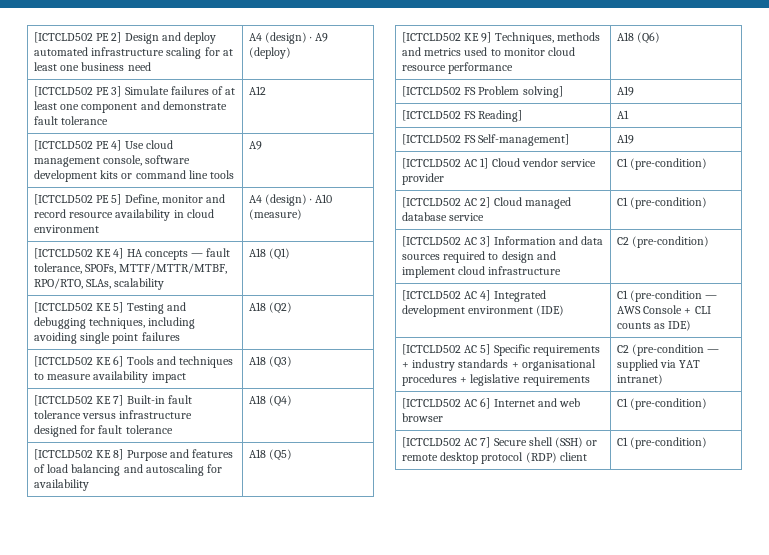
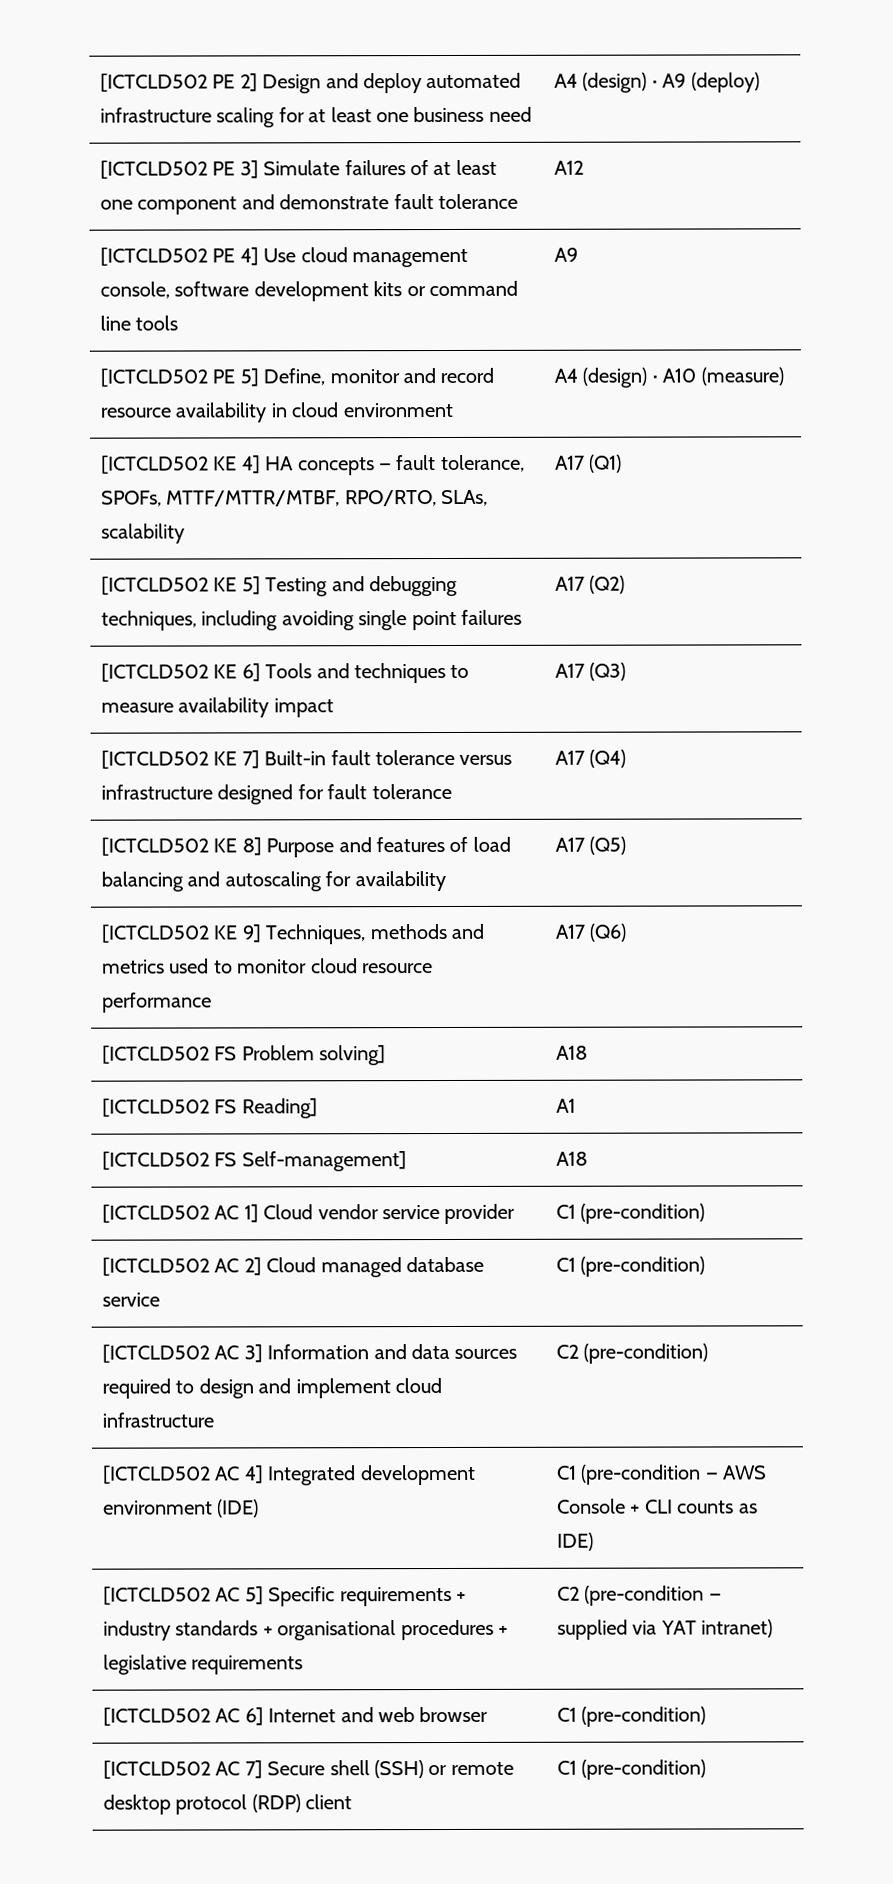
- [ICTCLD502 KE 4] HA concepts — fault tolerance, SPOFs, MTTF/MTTR/MTBF, RPO/RTO, SLAs, scalability | A18 (Q1)
+ [ICTCLD502 KE 4] HA concepts — fault tolerance, SPOFs, MTTF/MTTR/MTBF, RPO/RTO, SLAs, scalability | A17 (Q1)
- [ICTCLD502 KE 5] Testing and debugging techniques, including avoiding single point failures | A18 (Q2)
+ [ICTCLD502 KE 5] Testing and debugging techniques, including avoiding single point failures | A17 (Q2)
- [ICTCLD502 KE 6] Tools and techniques to measure availability impact | A18 (Q3)
+ [ICTCLD502 KE 6] Tools and techniques to measure availability impact | A17 (Q3)
- [ICTCLD502 KE 7] Built-in fault tolerance versus infrastructure designed for fault tolerance | A18 (Q4)
+ [ICTCLD502 KE 7] Built-in fault tolerance versus infrastructure designed for fault tolerance | A17 (Q4)
- [ICTCLD502 KE 8] Purpose and features of load balancing and autoscaling for availability | A18 (Q5)
+ [ICTCLD502 KE 8] Purpose and features of load balancing and autoscaling for availability | A17 (Q5)
- [ICTCLD502 KE 9] Techniques, methods and metrics used to monitor cloud resource performance | A18 (Q6)
+ [ICTCLD502 KE 9] Techniques, methods and metrics used to monitor cloud resource performance | A17 (Q6)
- [ICTCLD502 FS Problem solving] | A19
+ [ICTCLD502 FS Problem solving] | A18
- [ICTCLD502 FS Self-management] | A19
+ [ICTCLD502 FS Self-management] | A18

